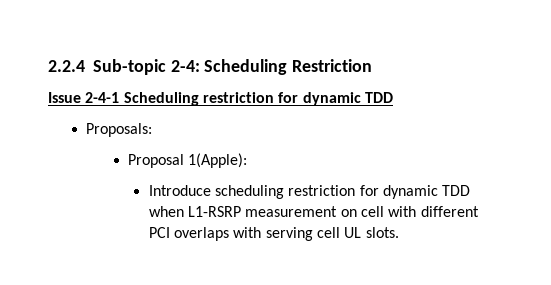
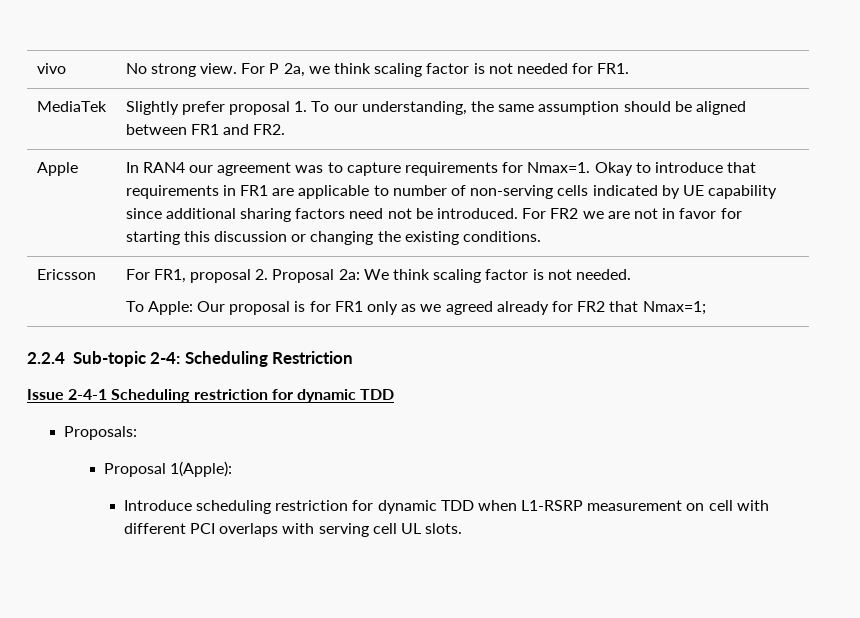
+ vivo | No strong view. For P 2a, we think scaling factor is not needed for FR1.
+ MediaTek | Slightly prefer proposal 1. To our understanding, the same assumption should be aligned between FR1 and FR2.
+ Apple | In RAN4 our agreement was to capture requirements for Nmax=1. Okay to introduce that requirements in FR1 are applicable to number of non-serving cells indicated by UE capability since additional sharing factors need not be introduced. For FR2 we are not in favor for starting this discussion or changing the existing conditions.
+ Ericsson | For FR1, proposal 2. Proposal 2a: We think scaling factor is not needed.
+ To Apple: Our proposal is for FR1 only as we agreed already for FR2 that Nmax=1;

